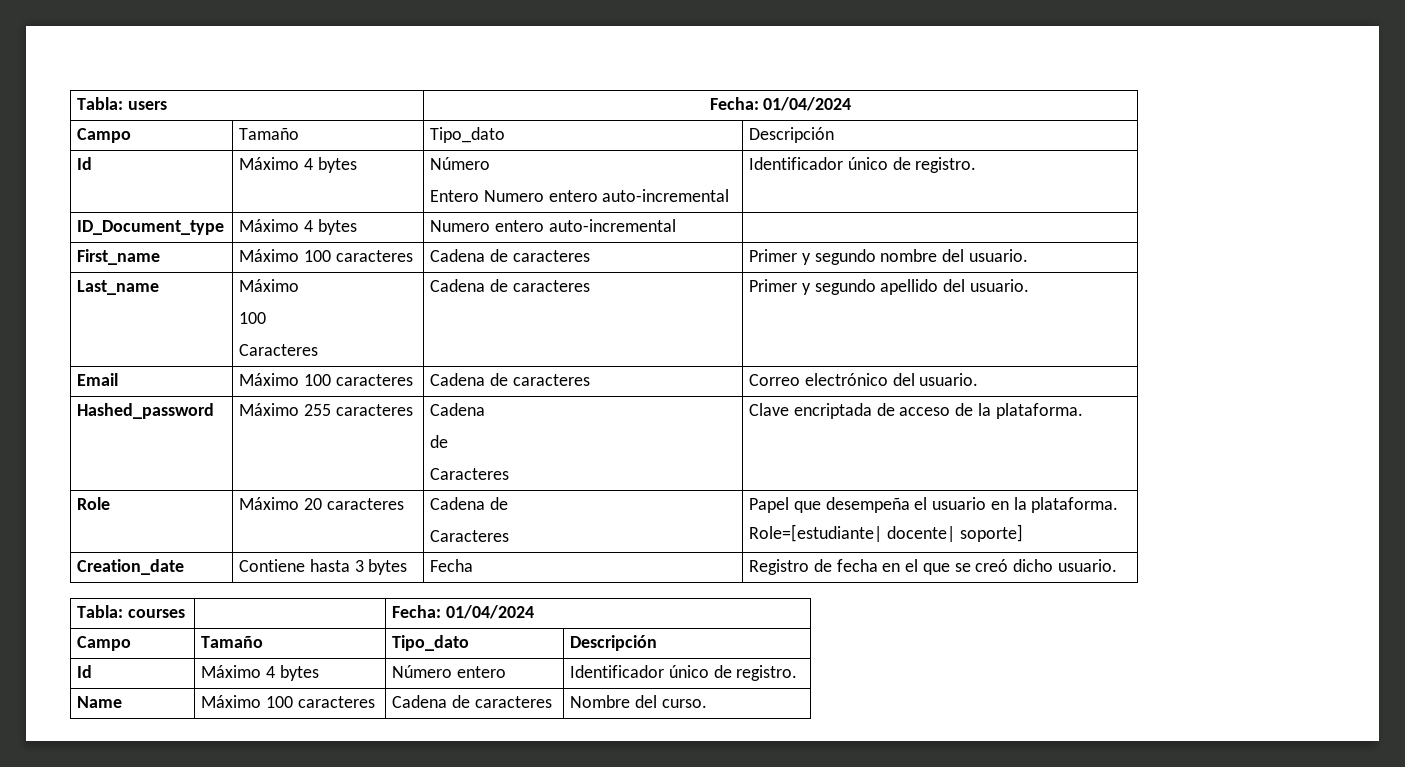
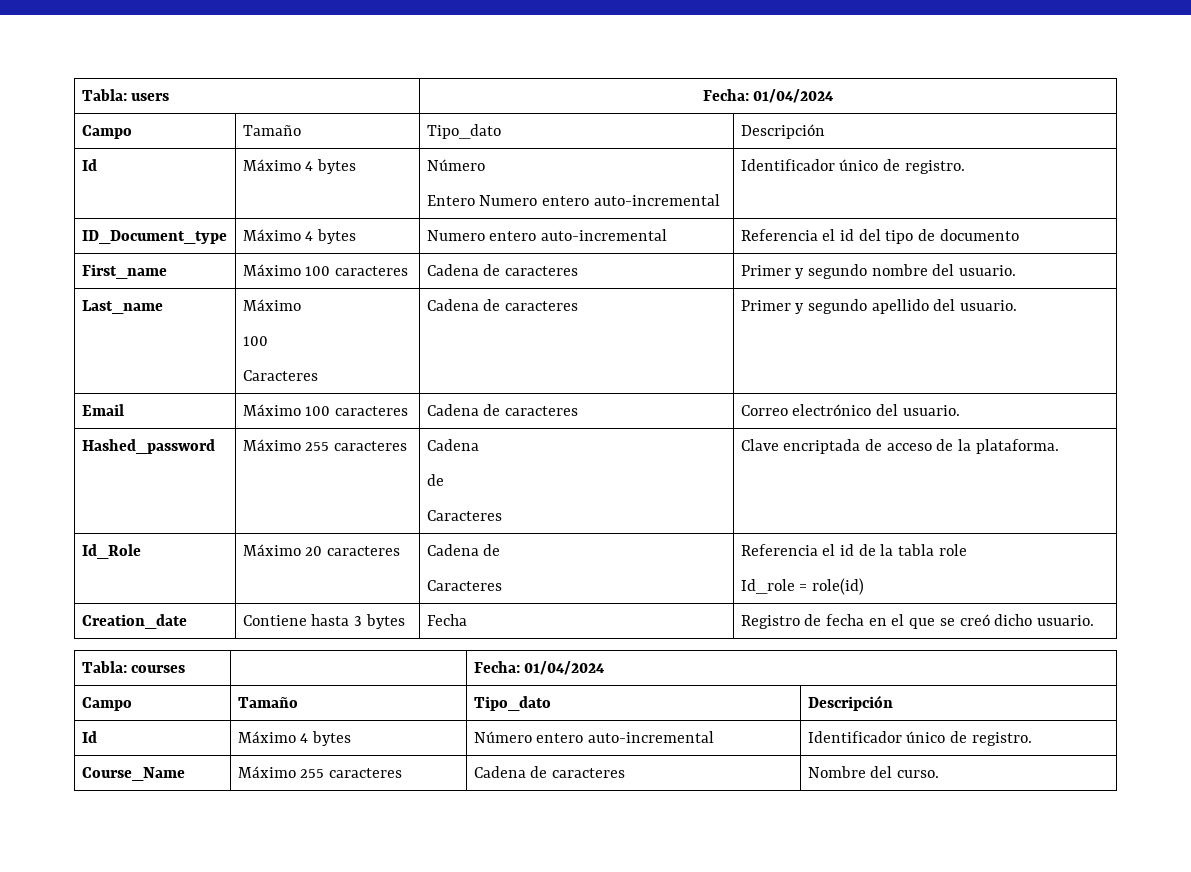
- ID_Document_type | Máximo 4 bytes | Numero entero auto-incremental |
+ ID_Document_type | Máximo 4 bytes | Numero entero auto-incremental | Referencia el id del tipo de documento
- Role | Máximo 20 caracteres | Cadena de
- Caracteres | Papel que desempeña el usuario en la plataforma.
- Role=[estudiante| docente| soporte]
+ Id_Role | Máximo 20 caracteres | Cadena de
+ Caracteres | Referencia el id de la tabla role
+ Id_role = role(id)
- Id | Máximo 4 bytes | Número entero | Identificador único de registro.
- Name | Máximo 100 caracteres | Cadena de caracteres | Nombre del curso.
+ Id | Máximo 4 bytes | Número entero auto-incremental | Identificador único de registro.
+ Course_Name | Máximo 255 caracteres | Cadena de caracteres | Nombre del curso.

